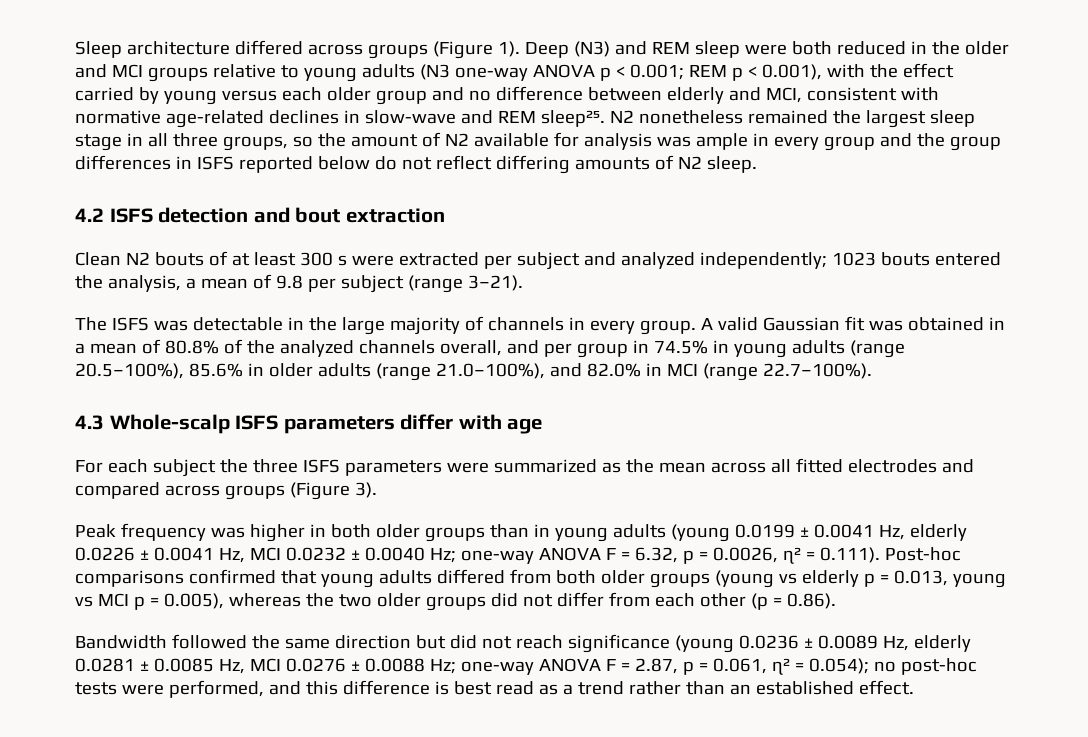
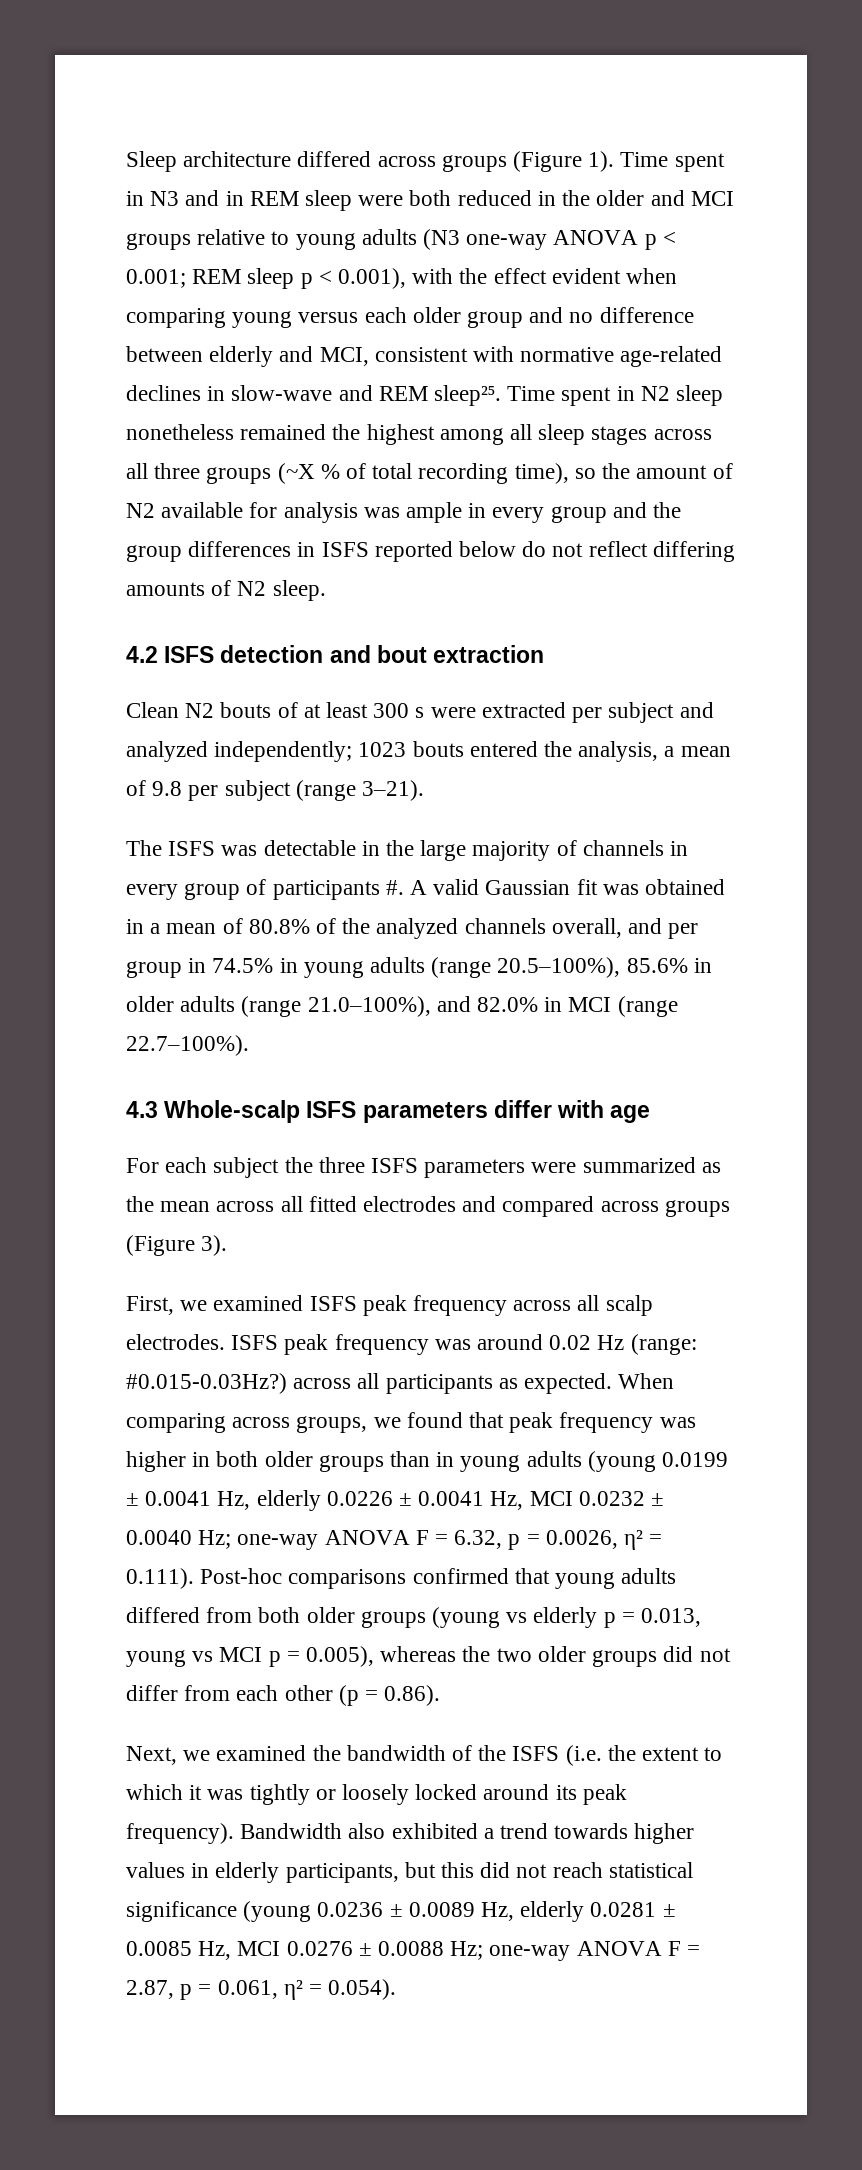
- Deep (N3) and REM sleep were both reduced in the older and MCI groups relative to young adults (N3 one-way ANOVA p < 0.001; REM p < 0.001), with the effect carried by young versus each older group and no difference between elderly and MCI, consistent with normative age-related declines in slow-wave and REM sleep²⁵.
+ Time spent in N3 and in REM sleep were both reduced in the older and MCI groups relative to young adults (N3 one-way ANOVA p < 0.001; REM sleep p < 0.001), with the effect evident when comparing young versus each older group and no difference between elderly and MCI, consistent with normative age-related declines in slow-wave and REM sleep²⁵.
- N2 nonetheless remained the largest sleep stage in all three groups, so the amount of N2 available for analysis was ample in every group and the group differences in ISFS reported below do not reflect differing amounts of N2 sleep.
+ Time spent in N2 sleep nonetheless remained the highest among all sleep stages across all three groups (~X % of total recording time), so the amount of N2 available for analysis was ample in every group and the group differences in ISFS reported below do not reflect differing amounts of N2 sleep.
- The ISFS was detectable in the large majority of channels in every group.
+ The ISFS was detectable in the large majority of channels in every group of participants #.
- Peak frequency was higher in both older groups than in young adults (young 0.0199 ± 0.0041 Hz, elderly 0.0226 ± 0.0041 Hz, MCI 0.0232 ± 0.0040 Hz;
+ First, we examined ISFS peak frequency across all scalp electrodes. ISFS peak frequency was around 0.02 Hz (range: #0.015-0.03Hz?) across all participants as expected. When comparing across groups, we found that peak frequency was higher in both older groups than in young adults (young 0.0199 ± 0.0041 Hz, elderly 0.0226 ± 0.0041 Hz, MCI 0.0232 ± 0.0040 Hz;
- Bandwidth followed the same direction but did not reach significance (young 0.0236 ± 0.0089 Hz, elderly 0.0281 ± 0.0085 Hz, MCI 0.0276 ± 0.0088 Hz; one-way ANOVA F = 2.87, p = 0.061, η² = 0.054); no post-hoc tests were performed, and this difference is best read as a trend rather than an established effect.
+ Next, we examined the bandwidth of the ISFS (i.e. the extent to which it was tightly or loosely locked around its peak frequency). Bandwidth also exhibited a trend towards higher values in elderly participants, but this did not reach statistical significance (young 0.0236 ± 0.0089 Hz, elderly 0.0281 ± 0.0085 Hz, MCI 0.0276 ± 0.0088 Hz; one-way ANOVA F = 2.87, p = 0.061, η² = 0.054).

